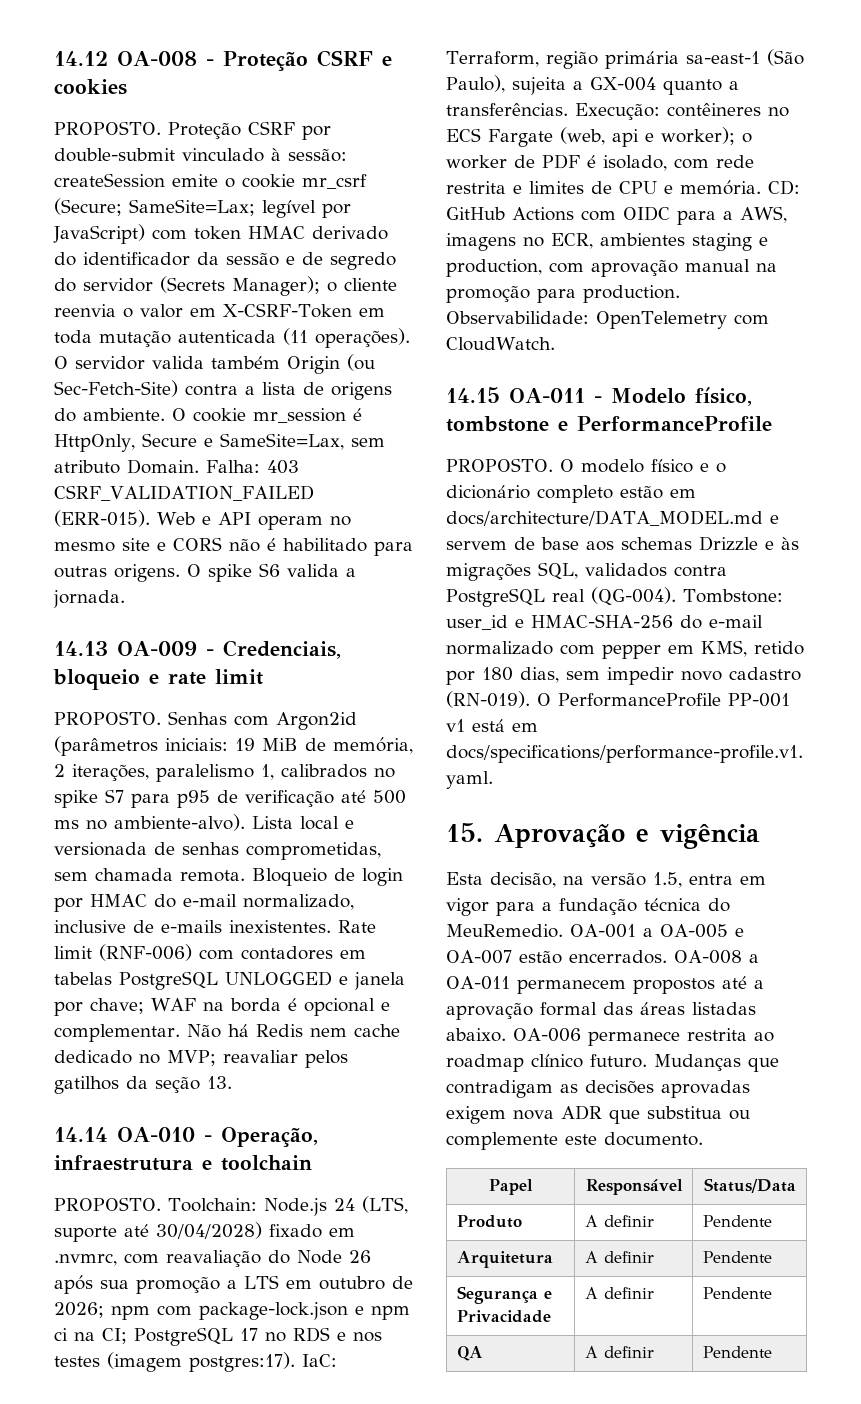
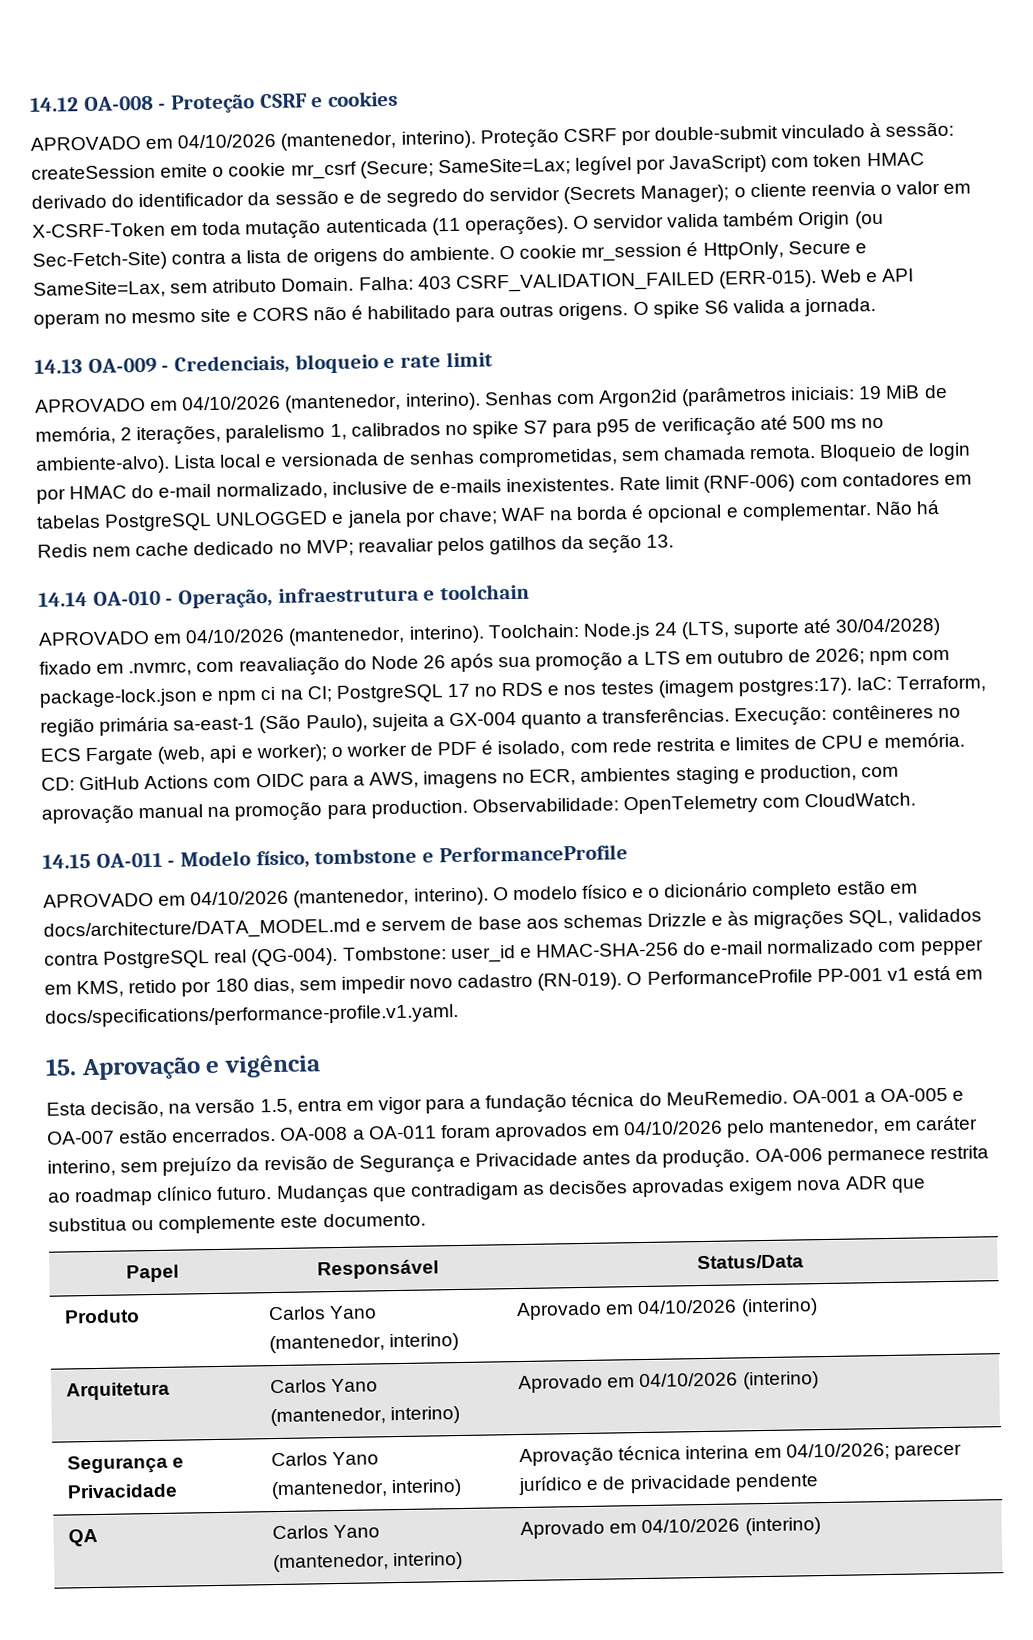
  14.12 OA-008 - Proteção CSRF e cookies
- PROPOSTO.
+ APROVADO em 04/10/2026 (mantenedor, interino).
  14.13 OA-009 - Credenciais, bloqueio e rate limit
- PROPOSTO.
+ APROVADO em 04/10/2026 (mantenedor, interino).
  14.14 OA-010 - Operação, infraestrutura e toolchain
- PROPOSTO.
+ APROVADO em 04/10/2026 (mantenedor, interino).
  14.15 OA-011 - Modelo físico, tombstone e PerformanceProfile
- PROPOSTO.
+ APROVADO em 04/10/2026 (mantenedor, interino).
- OA-008 a OA-011 permanecem propostos até a aprovação formal das áreas listadas abaixo.
+ OA-008 a OA-011 foram aprovados em 04/10/2026 pelo mantenedor, em caráter interino, sem prejuízo da revisão de Segurança e Privacidade antes da produção.
- Produto | A definir | Pendente
- Arquitetura | A definir | Pendente
- Segurança e Privacidade | A definir | Pendente
- QA | A definir | Pendente
+ Produto | Carlos Yano (mantenedor, interino) | Aprovado em 04/10/2026 (interino)
+ Arquitetura | Carlos Yano (mantenedor, interino) | Aprovado em 04/10/2026 (interino)
+ Segurança e Privacidade | Carlos Yano (mantenedor, interino) | Aprovação técnica interina em 04/10/2026; parecer jurídico e de privacidade pendente
+ QA | Carlos Yano (mantenedor, interino) | Aprovado em 04/10/2026 (interino)

